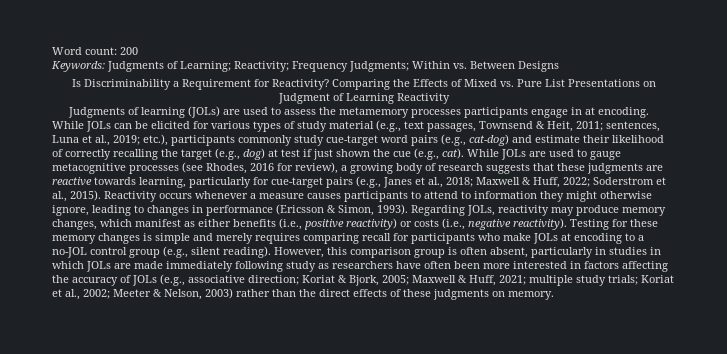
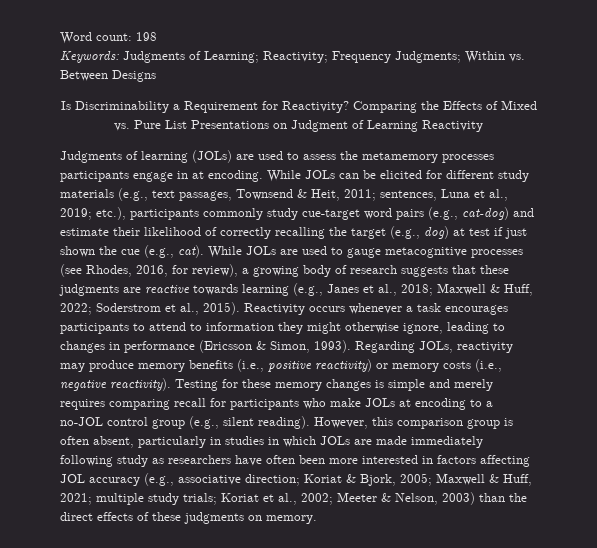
- Word count: 200
+ Word count: 198
- While JOLs can be elicited for various types of study material (e.g., text passages, Townsend & Heit, 2011; sentences, Luna et al., 2019; etc.), participants commonly study cue-target word pairs (e.g., cat-dog) and estimate their likelihood of correctly recalling the target (e.g., dog) at test if just shown the cue (e.g., cat).
+ While JOLs can be elicited for different study materials (e.g., text passages, Townsend & Heit, 2011; sentences, Luna et al., 2019; etc.), participants commonly study cue-target word pairs (e.g., cat-dog) and estimate their likelihood of correctly recalling the target (e.g., dog) at test if just shown the cue (e.g., cat).
- While JOLs are used to gauge metacognitive processes (see Rhodes, 2016 for review), a growing body of research suggests that these judgments are reactive towards learning, particularly for cue-target pairs (e.g., Janes et al., 2018; Maxwell & Huff, 2022; Soderstrom et al., 2015).
+ While JOLs are used to gauge metacognitive processes (see Rhodes, 2016, for review), a growing body of research suggests that these judgments are reactive towards learning (e.g., Janes et al., 2018; Maxwell & Huff, 2022; Soderstrom et al., 2015).
- Reactivity occurs whenever a measure causes participants to attend to information they might otherwise ignore, leading to changes in performance (Ericsson & Simon, 1993).
+ Reactivity occurs whenever a task encourages participants to attend to information they might otherwise ignore, leading to changes in performance (Ericsson & Simon, 1993).
- Regarding JOLs, reactivity may produce memory changes, which manifest as either benefits (i.e., positive reactivity) or costs (i.e., negative reactivity).
+ Regarding JOLs, reactivity may produce memory benefits (i.e., positive reactivity) or memory costs (i.e., negative reactivity).
- However, this comparison group is often absent, particularly in studies in which JOLs are made immediately following study as researchers have often been more interested in factors affecting the accuracy of JOLs (e.g., associative direction; Koriat & Bjork, 2005; Maxwell & Huff, 2021; multiple study trials; Koriat et al., 2002; Meeter & Nelson, 2003) rather than the direct effects of these judgments on memory.
+ However, this comparison group is often absent, particularly in studies in which JOLs are made immediately following study as researchers have often been more interested in factors affecting JOL accuracy (e.g., associative direction; Koriat & Bjork, 2005; Maxwell & Huff, 2021; multiple study trials; Koriat et al., 2002; Meeter & Nelson, 2003) than the direct effects of these judgments on memory.

